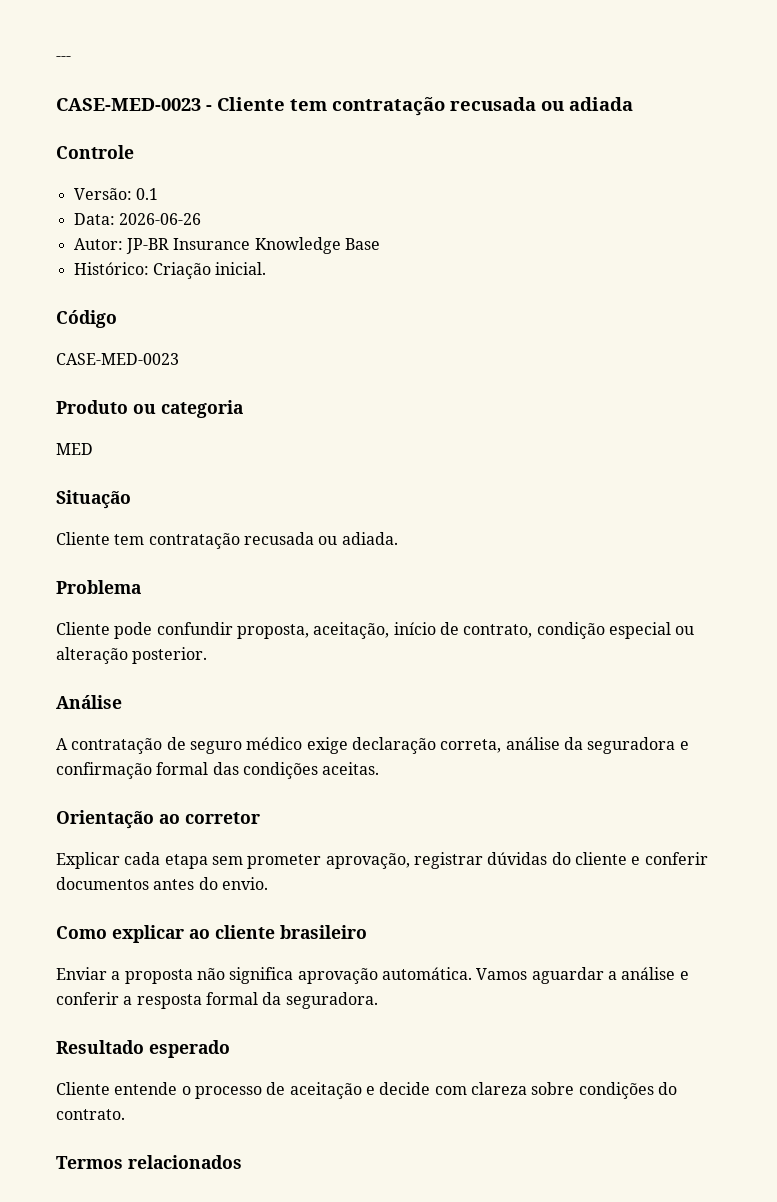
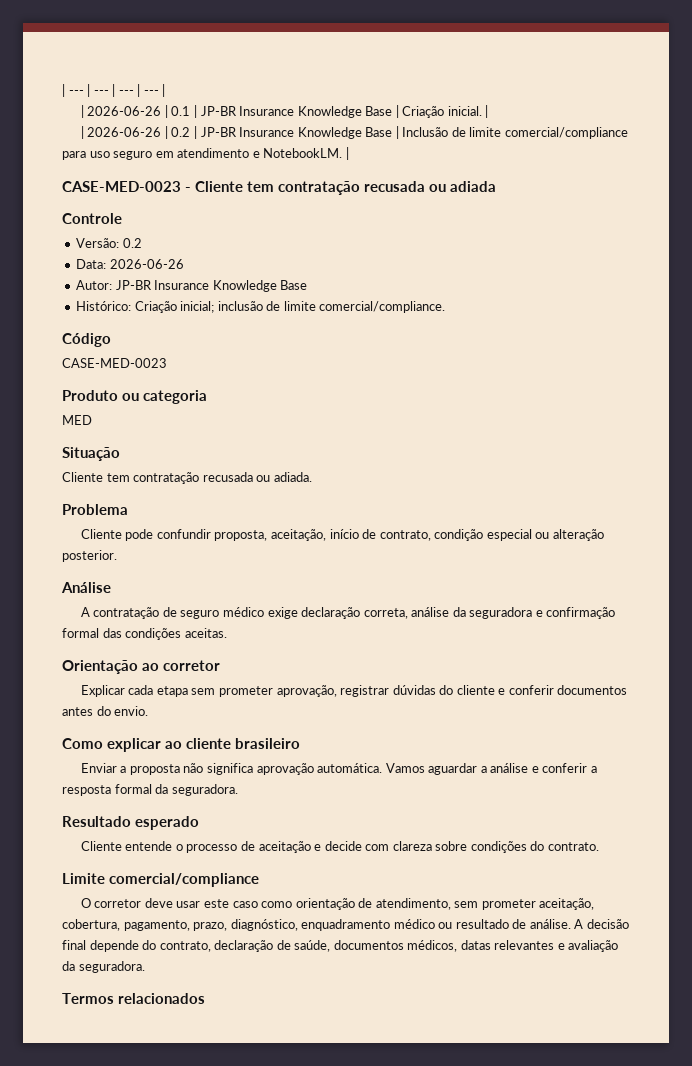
- ---
+ | --- | --- | --- | --- |
+ | 2026-06-26 | 0.1 | JP-BR Insurance Knowledge Base | Criação inicial. |
+ | 2026-06-26 | 0.2 | JP-BR Insurance Knowledge Base | Inclusão de limite comercial/compliance para uso seguro em atendimento e NotebookLM. |
- Versão: 0.1
+ Versão: 0.2
- Histórico: Criação inicial.
+ Histórico: Criação inicial; inclusão de limite comercial/compliance.
+ Limite comercial/compliance
+ O corretor deve usar este caso como orientação de atendimento, sem prometer aceitação, cobertura, pagamento, prazo, diagnóstico, enquadramento médico ou resultado de análise. A decisão final depende do contrato, declaração de saúde, documentos médicos, datas relevantes e avaliação da seguradora.

